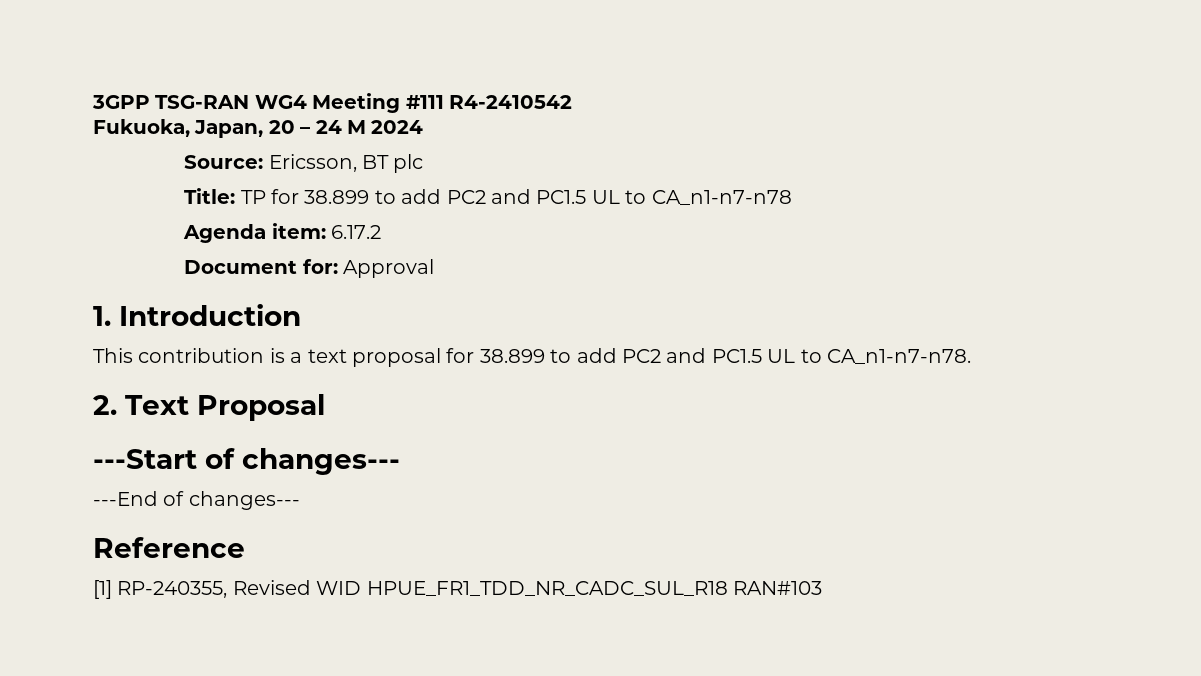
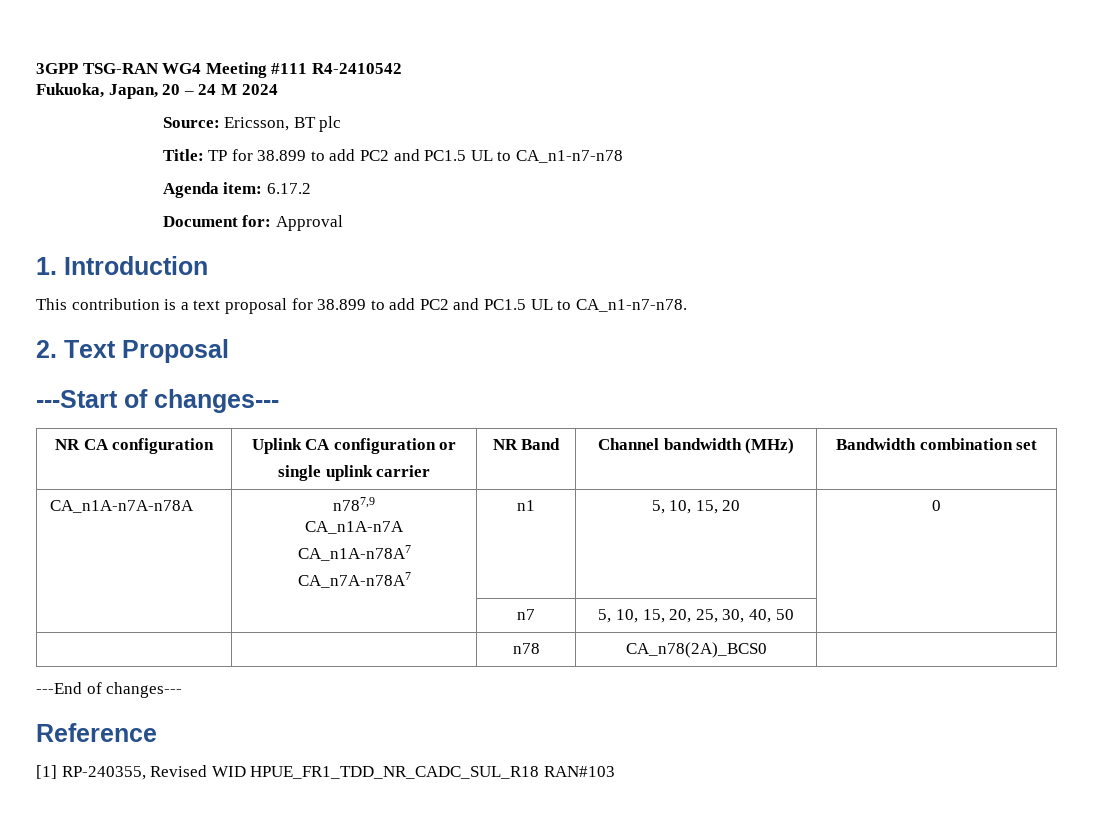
+ NR CA configuration | Uplink CA configuration or
+ single uplink carrier | NR Band | Channel bandwidth (MHz) | Bandwidth combination set
+ CA_n1A-n7A-n78A | n787,9
+ CA_n1A-n7A
+ CA_n1A-n78A7
+ CA_n7A-n78A7 | n1 | 5, 10, 15, 20 | 0
+ | | n7 | 5, 10, 15, 20, 25, 30, 40, 50 |
+ | | n78 | CA_n78(2A)_BCS0 |

